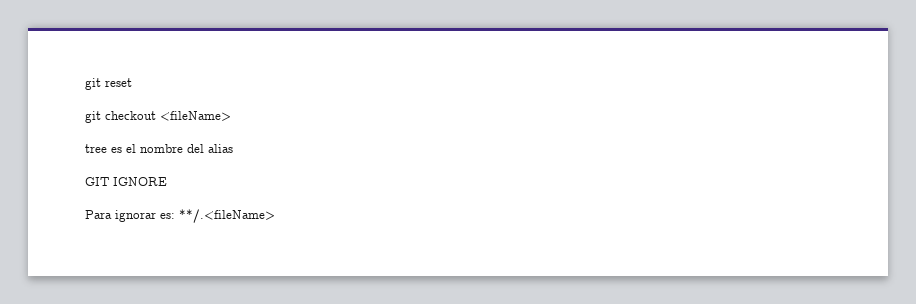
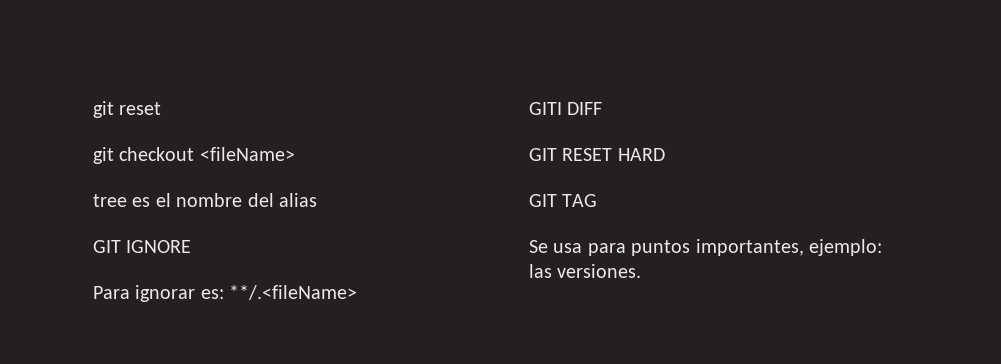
+ GITI DIFF
+ GIT RESET HARD
+ GIT TAG
+ Se usa para puntos importantes, ejemplo: las versiones.

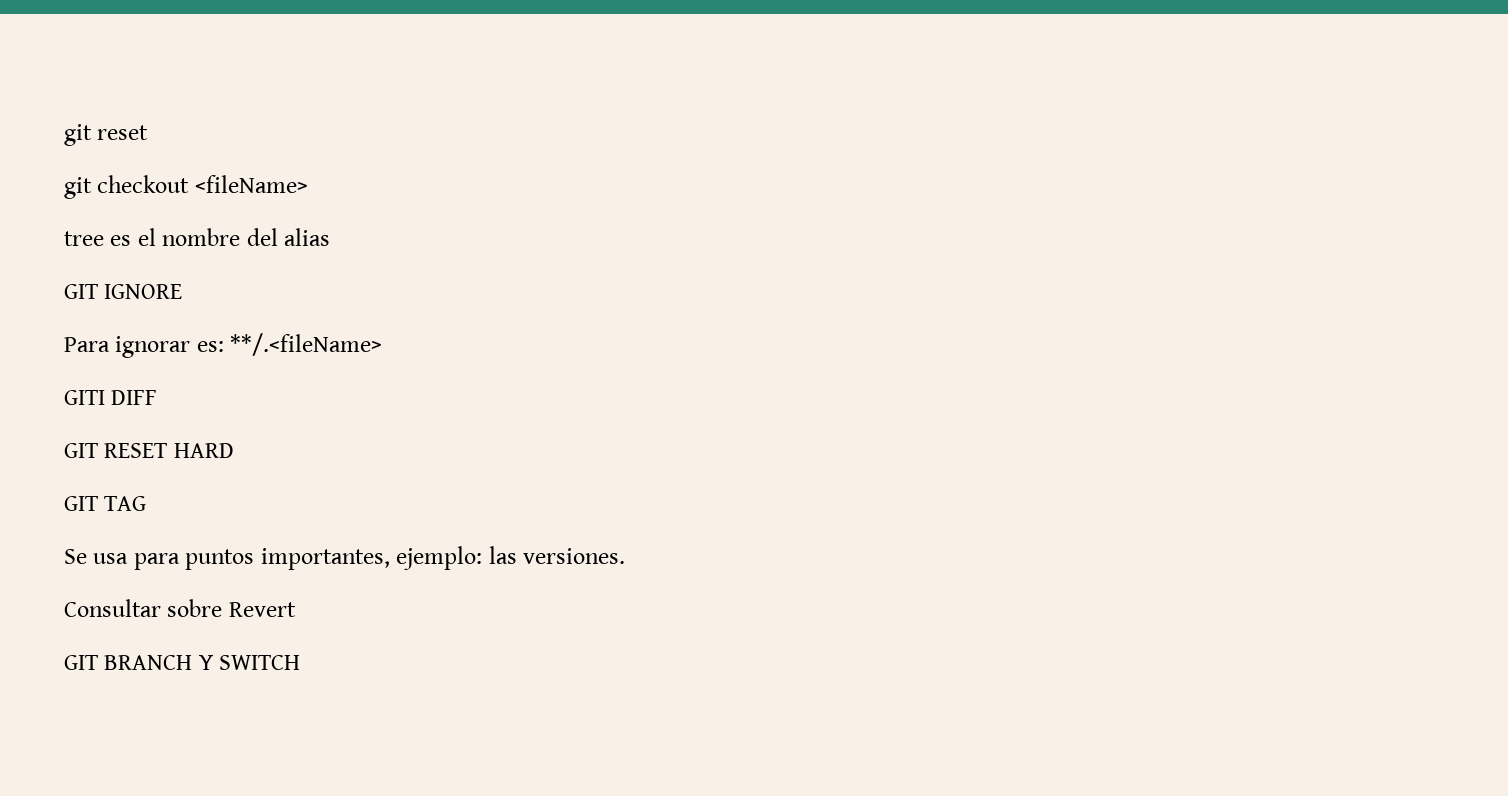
+ Consultar sobre Revert
+ GIT BRANCH Y SWITCH

